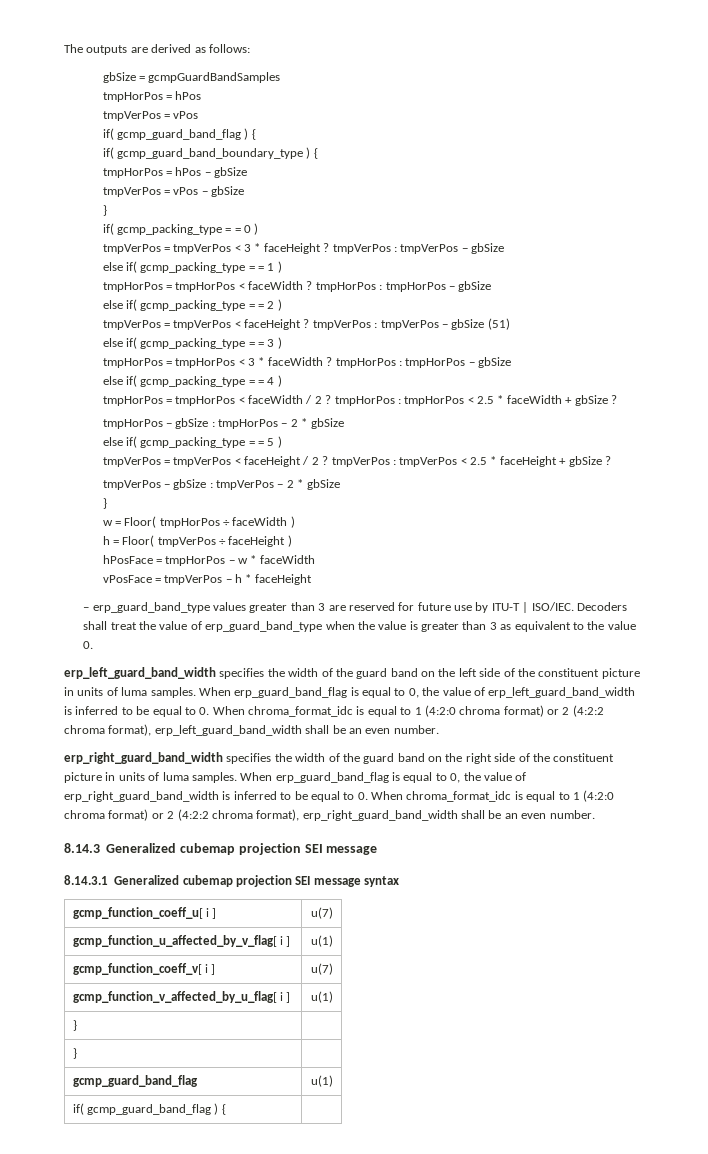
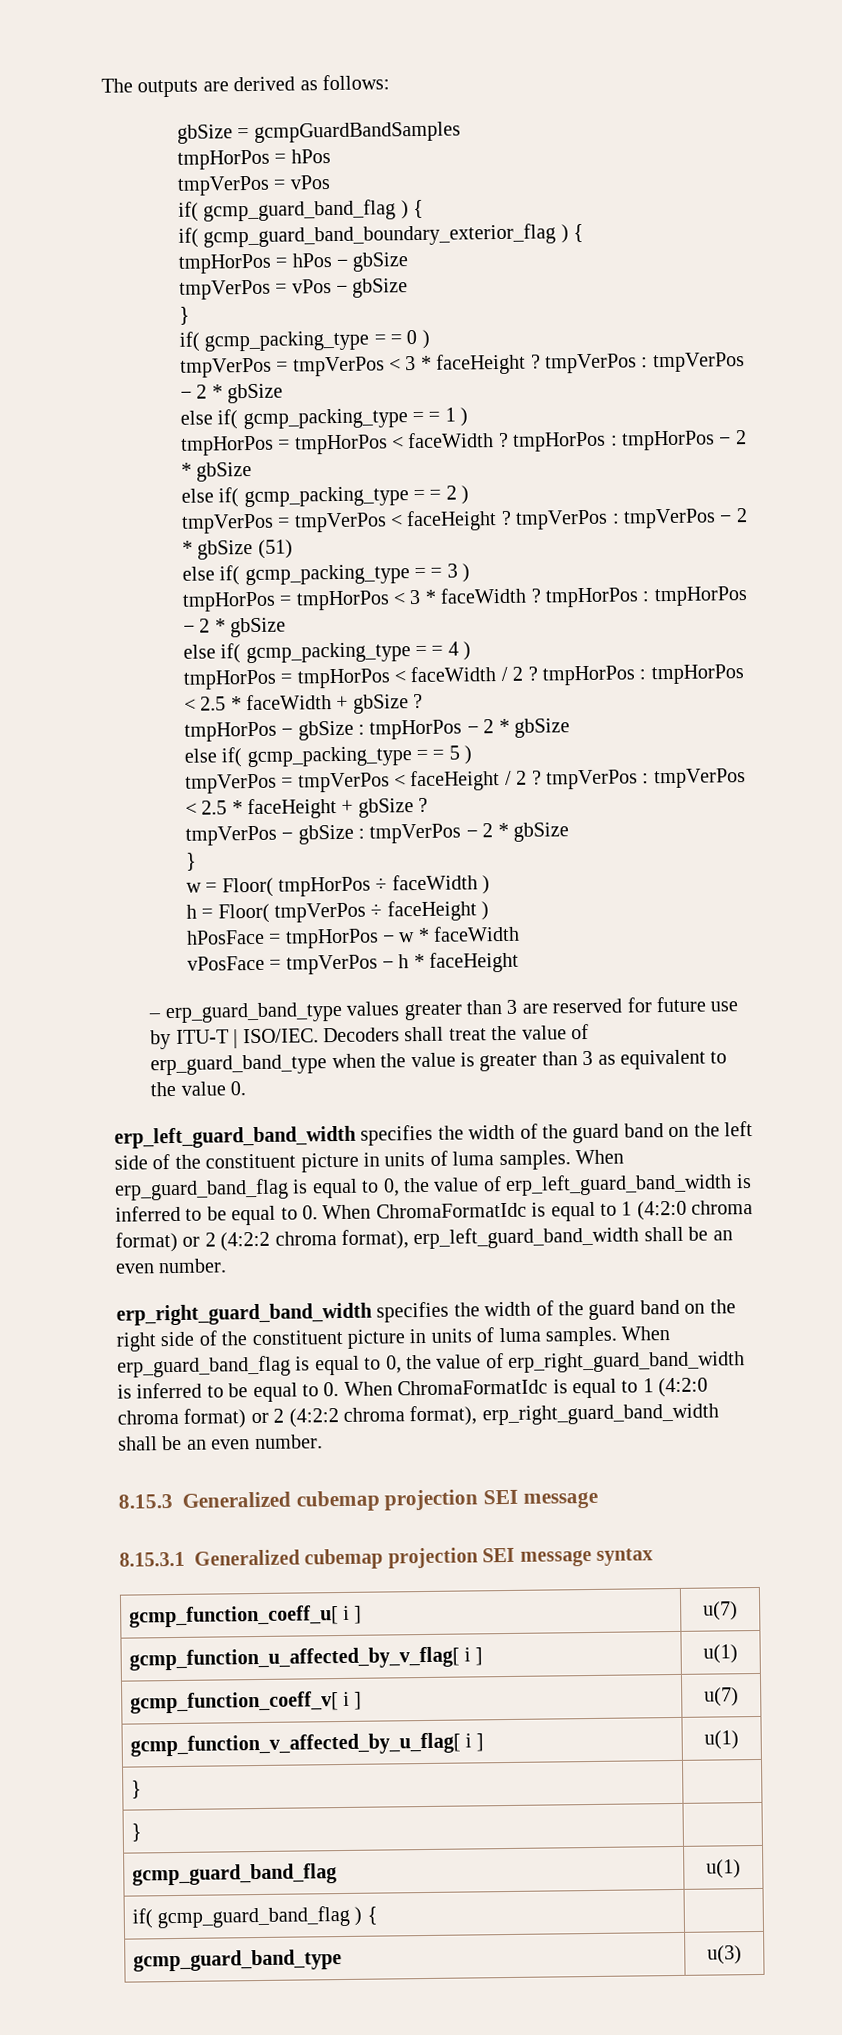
- if( gcmp_guard_band_boundary_type ) {
+ if( gcmp_guard_band_boundary_exterior_flag ) {
- tmpVerPos = tmpVerPos < 3 * faceHeight ? tmpVerPos : tmpVerPos − gbSize
+ tmpVerPos = tmpVerPos < 3 * faceHeight ? tmpVerPos : tmpVerPos − 2 * gbSize
- tmpHorPos = tmpHorPos < faceWidth ? tmpHorPos : tmpHorPos − gbSize
+ tmpHorPos = tmpHorPos < faceWidth ? tmpHorPos : tmpHorPos − 2 * gbSize
- tmpVerPos = tmpVerPos < faceHeight ? tmpVerPos : tmpVerPos − gbSize (51)
+ tmpVerPos = tmpVerPos < faceHeight ? tmpVerPos : tmpVerPos − 2 * gbSize (51)
- tmpHorPos = tmpHorPos < 3 * faceWidth ? tmpHorPos : tmpHorPos − gbSize
+ tmpHorPos = tmpHorPos < 3 * faceWidth ? tmpHorPos : tmpHorPos − 2 * gbSize
- When erp_guard_band_flag is equal to 0, the value of erp_left_guard_band_width is inferred to be equal to 0. When chroma_format_idc is equal to 1 (4:2:0 chroma format) or 2 (4:2:2 chroma format), erp_left_guard_band_width shall be an even number.
+ When erp_guard_band_flag is equal to 0, the value of erp_left_guard_band_width is inferred to be equal to 0. When ChromaFormatIdc is equal to 1 (4:2:0 chroma format) or 2 (4:2:2 chroma format), erp_left_guard_band_width shall be an even number.
- When erp_guard_band_flag is equal to 0, the value of erp_right_guard_band_width is inferred to be equal to 0. When chroma_format_idc is equal to 1 (4:2:0 chroma format) or 2 (4:2:2 chroma format), erp_right_guard_band_width shall be an even number.
+ When erp_guard_band_flag is equal to 0, the value of erp_right_guard_band_width is inferred to be equal to 0. When ChromaFormatIdc is equal to 1 (4:2:0 chroma format) or 2 (4:2:2 chroma format), erp_right_guard_band_width shall be an even number.
- 8.14.3 Generalized cubemap projection SEI message
+ 8.15.3 Generalized cubemap projection SEI message
- 8.14.3.1 Generalized cubemap projection SEI message syntax
+ 8.15.3.1 Generalized cubemap projection SEI message syntax
+ gcmp_guard_band_type | u(3)

